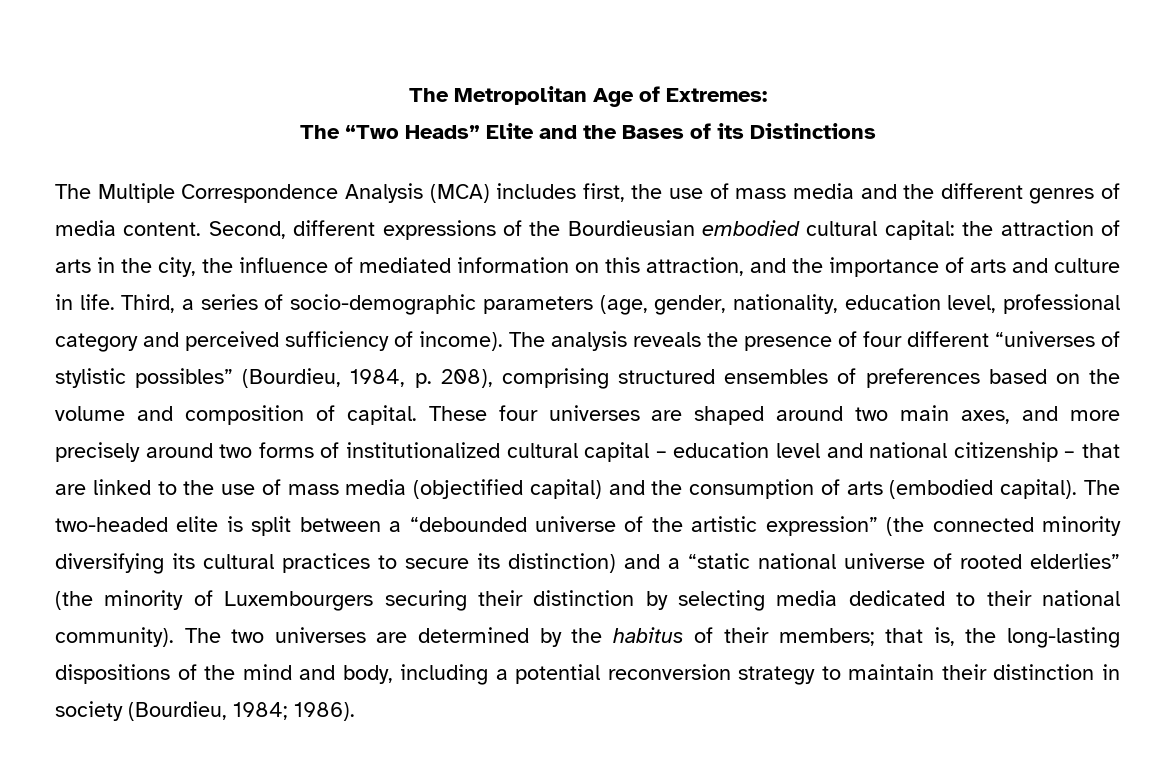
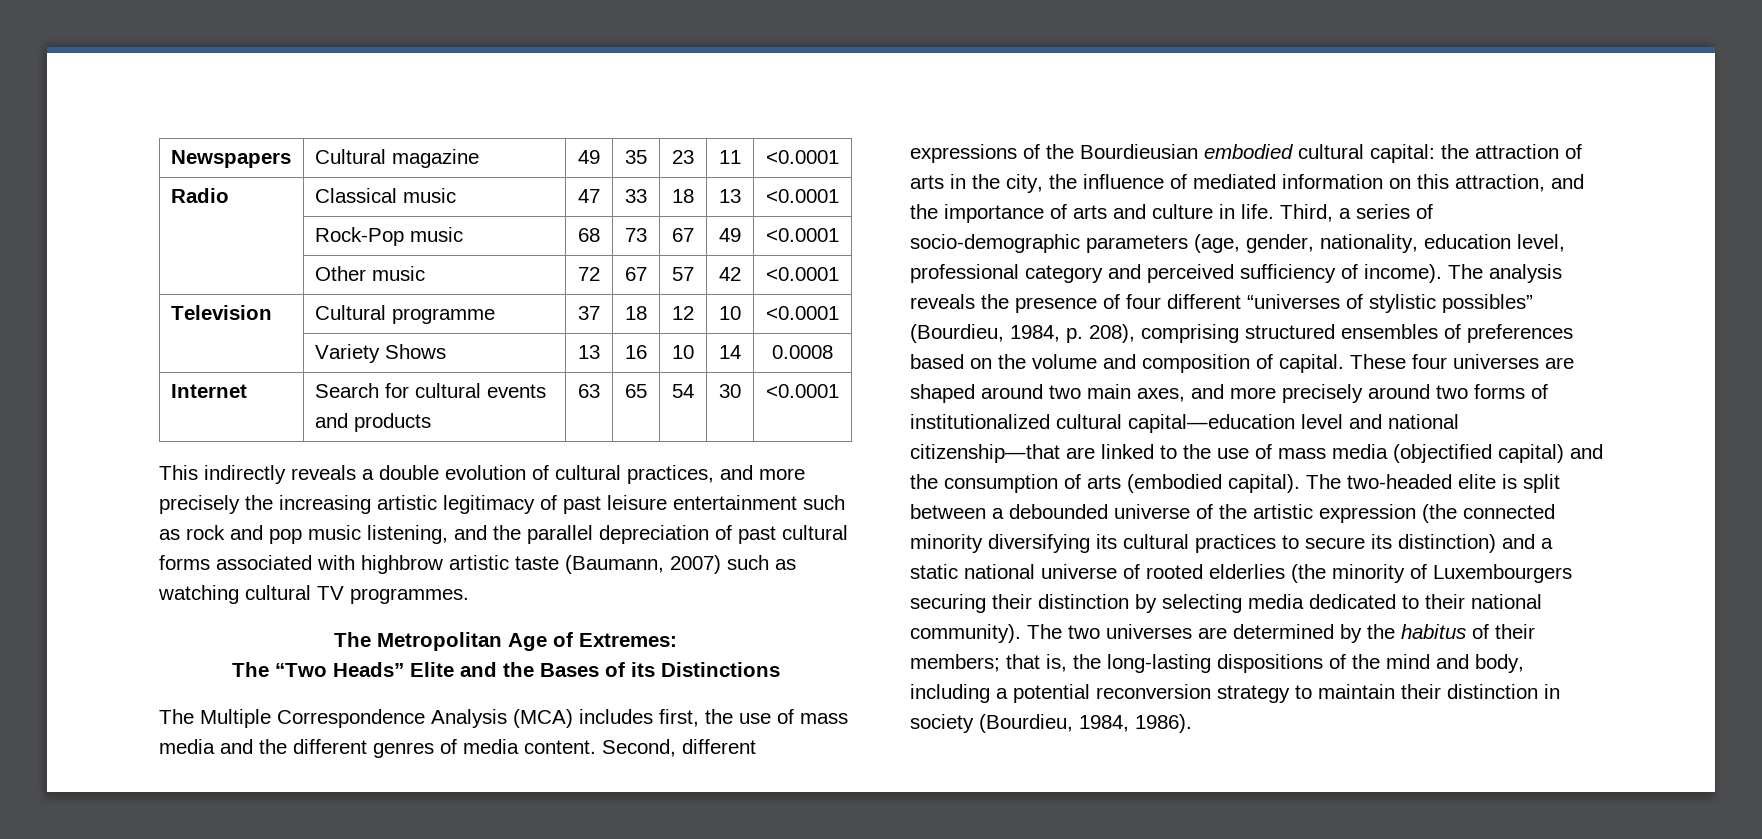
+ Newspapers | Cultural magazine | 49 | 35 | 23 | 11 | <0.0001
+ Radio | Classical music | 47 | 33 | 18 | 13 | <0.0001
+ | Rock-Pop music | 68 | 73 | 67 | 49 | <0.0001
+ | Other music | 72 | 67 | 57 | 42 | <0.0001
+ Television | Cultural programme | 37 | 18 | 12 | 10 | <0.0001
+ | Variety Shows | 13 | 16 | 10 | 14 | 0.0008
+ Internet | Search for cultural events and products | 63 | 65 | 54 | 30 | <0.0001
+ This indirectly reveals a double evolution of cultural practices, and more precisely the increasing artistic legitimacy of past leisure entertainment such as rock and pop music listening, and the parallel depreciation of past cultural forms associated with highbrow artistic taste (Baumann, 2007) such as watching cultural TV programmes.
- These four universes are shaped around two main axes, and more precisely around two forms of institutionalized cultural capital – education level and national citizenship – that are linked to the use of mass media (objectified capital) and the consumption of arts (embodied capital).
+ These four universes are shaped around two main axes, and more precisely around two forms of institutionalized cultural capital—education level and national citizenship—that are linked to the use of mass media (objectified capital) and the consumption of arts (embodied capital).
- The two-headed elite is split between a “debounded universe of the artistic expression” (the connected minority diversifying its cultural practices to secure its distinction) and a “static national universe of rooted elderlies” (the minority of Luxembourgers securing their distinction by selecting media dedicated to their national community).
+ The two-headed elite is split between a debounded universe of the artistic expression (the connected minority diversifying its cultural practices to secure its distinction) and a static national universe of rooted elderlies (the minority of Luxembourgers securing their distinction by selecting media dedicated to their national community).
- The two universes are determined by the habitus of their members; that is, the long-lasting dispositions of the mind and body, including a potential reconversion strategy to maintain their distinction in society (Bourdieu, 1984; 1986).
+ The two universes are determined by the habitus of their members; that is, the long-lasting dispositions of the mind and body, including a potential reconversion strategy to maintain their distinction in society (Bourdieu, 1984, 1986).

